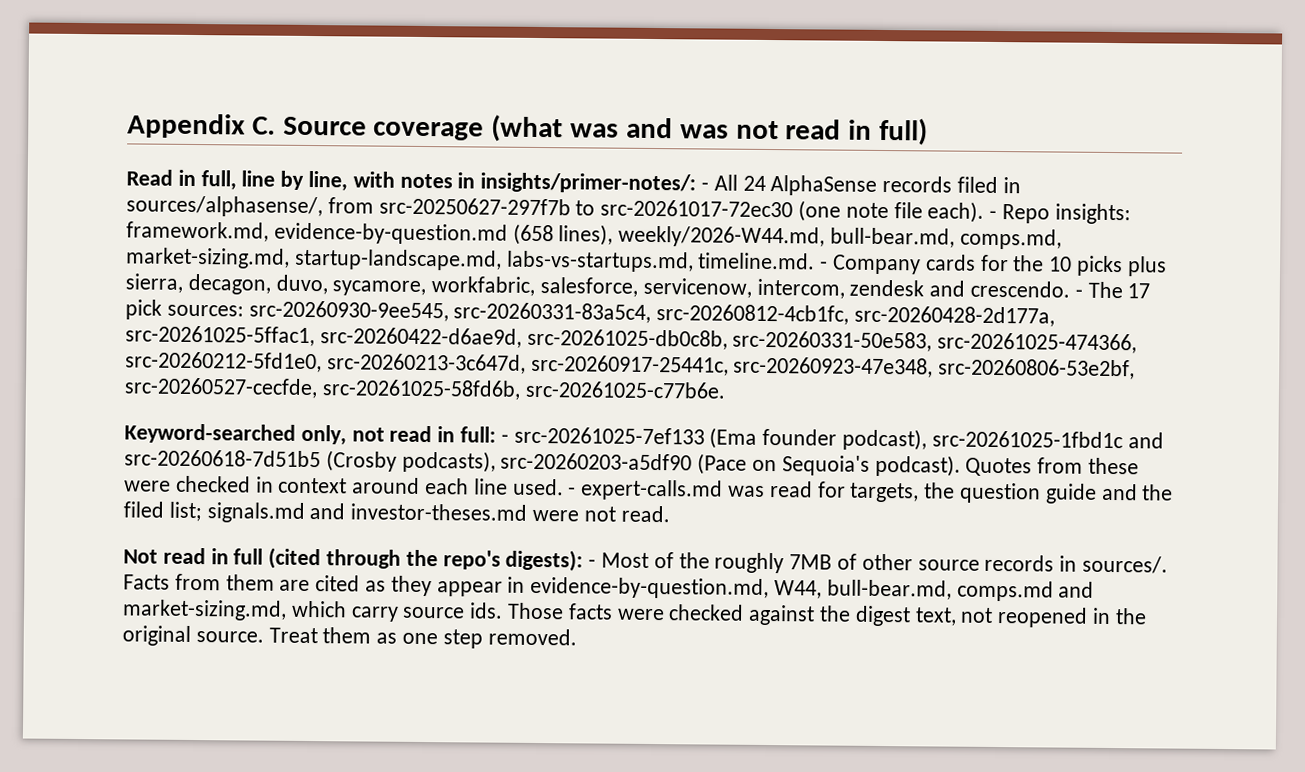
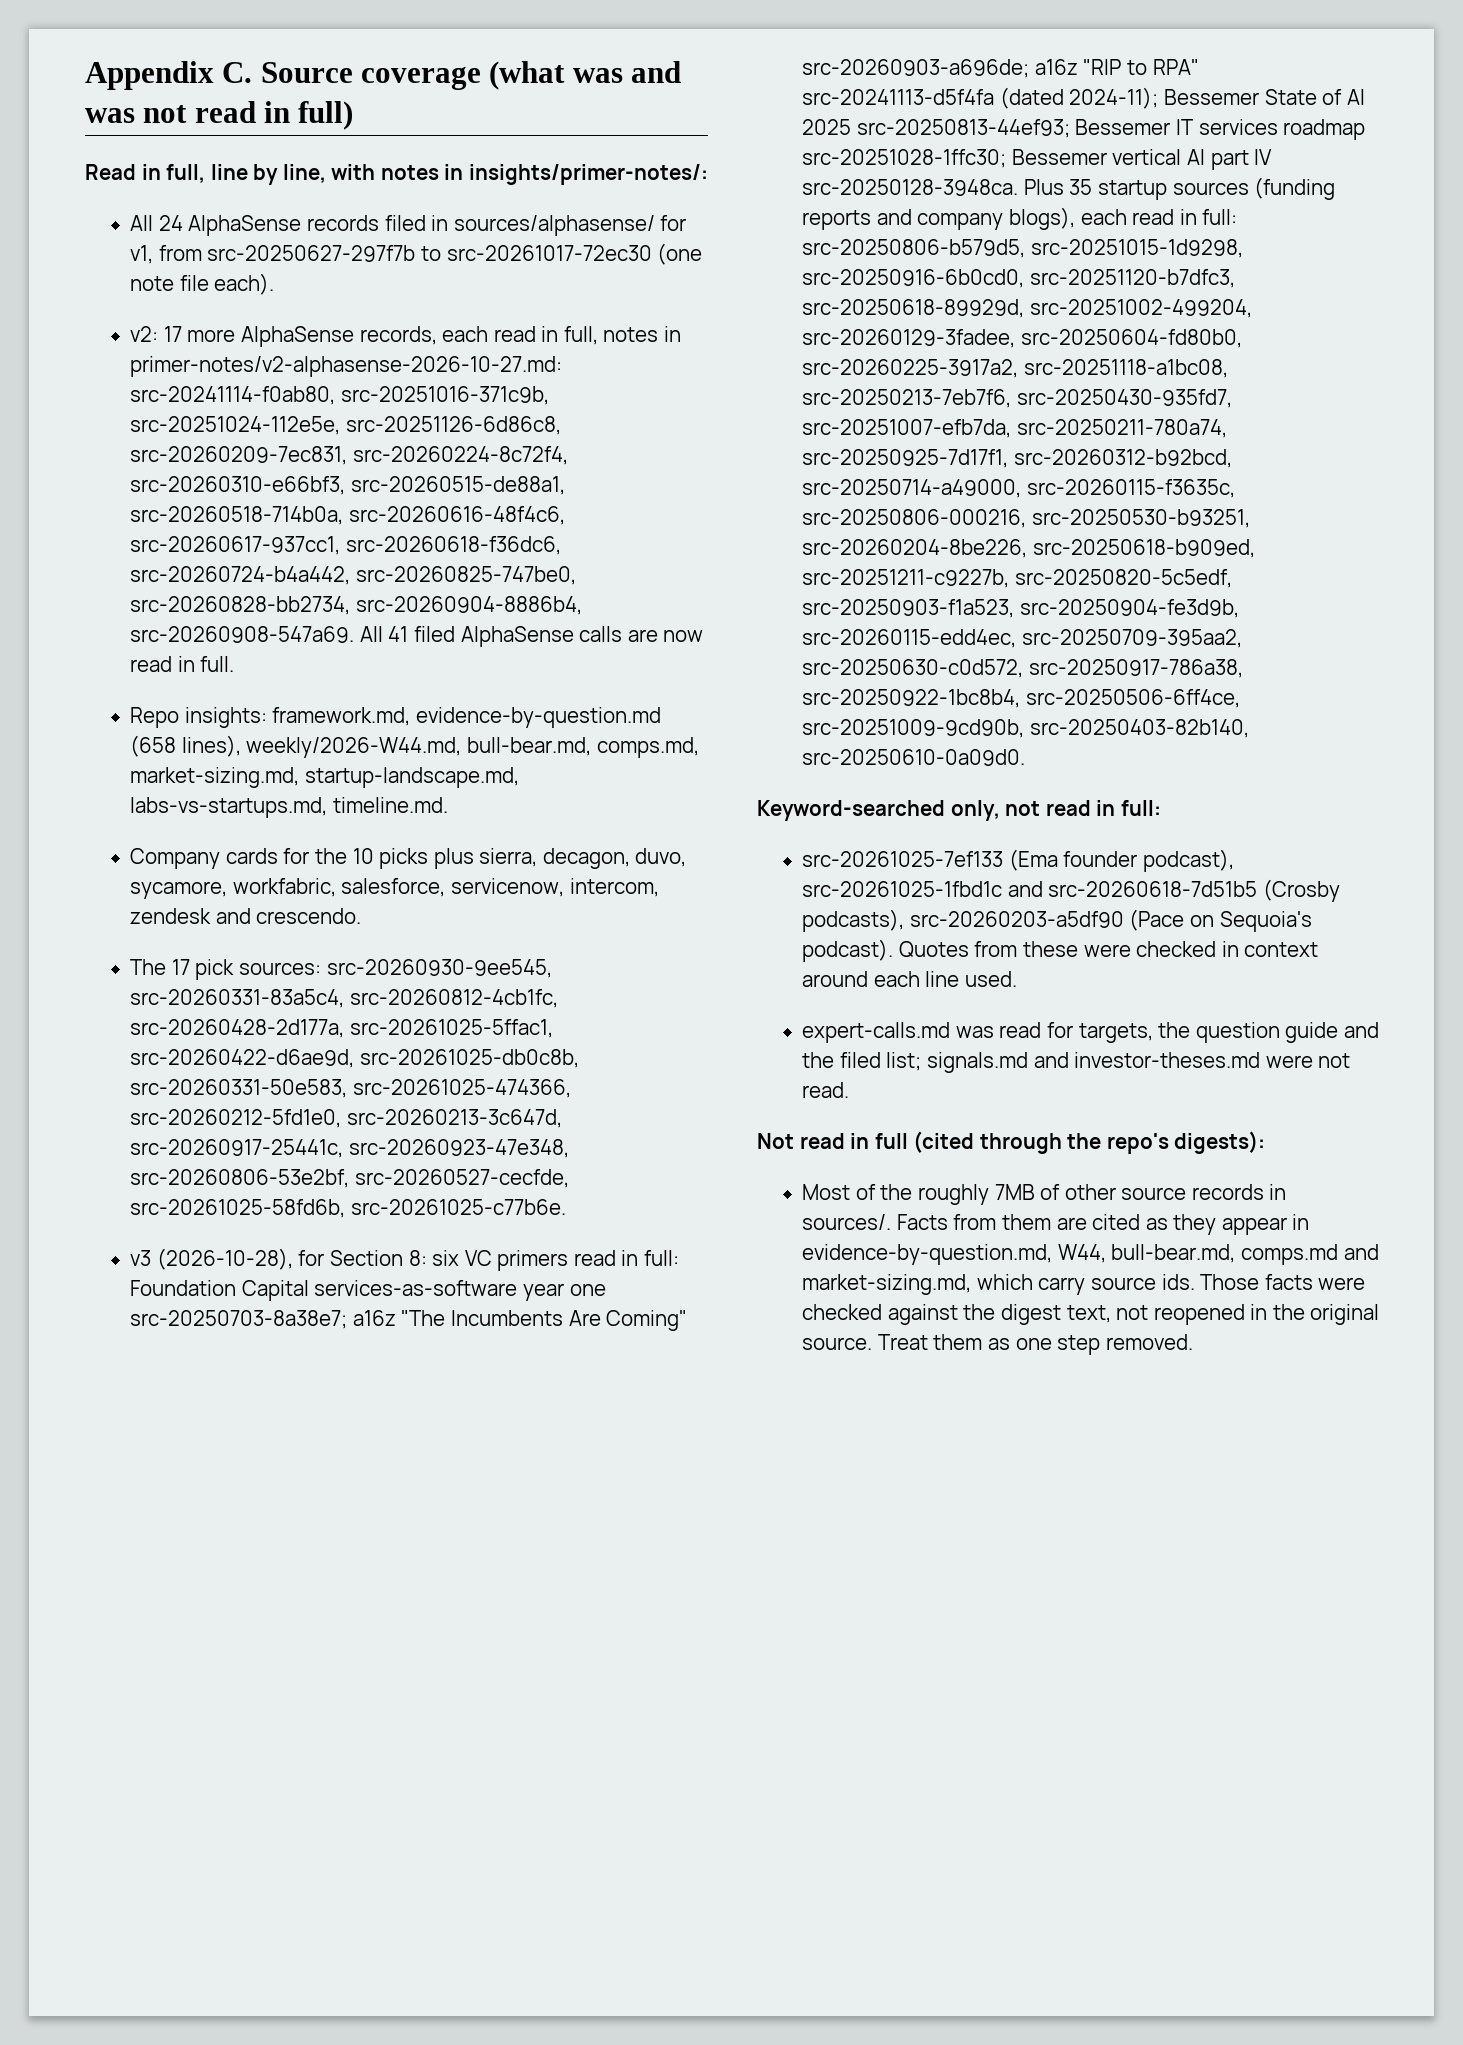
- Read in full, line by line, with notes in insights/primer-notes/: - All 24 AlphaSense records filed in sources/alphasense/, from src-20250627-297f7b to src-20261017-72ec30 (one note file each). - Repo insights:
+ Read in full, line by line, with notes in insights/primer-notes/:
+ All 24 AlphaSense records filed in sources/alphasense/ for v1, from src-20250627-297f7b to src-20261017-72ec30 (one note file each).
+ v2: 17 more AlphaSense records, each read in full, notes in primer-notes/v2-alphasense-2026-10-27.md: src-20241114-f0ab80, src-20251016-371c9b, src-20251024-112e5e, src-20251126-6d86c8, src-20260209-7ec831, src-20260224-8c72f4, src-20260310-e66bf3, src-20260515-de88a1, src-20260518-714b0a, src-20260616-48f4c6, src-20260617-937cc1, src-20260618-f36dc6, src-20260724-b4a442, src-20260825-747be0, src-20260828-bb2734, src-20260904-8886b4, src-20260908-547a69. All 41 filed AlphaSense calls are now read in full.
+ Repo insights:
- framework.md, evidence-by-question.md (658 lines), weekly/2026-W44.md, bull-bear.md, comps.md, market-sizing.md, startup-landscape.md, labs-vs-startups.md, timeline.md. - Company cards for the 10 picks plus sierra, decagon, duvo, sycamore, workfabric, salesforce, servicenow, intercom, zendesk and crescendo. - The 17 pick sources:
+ framework.md, evidence-by-question.md (658 lines), weekly/2026-W44.md, bull-bear.md, comps.md, market-sizing.md, startup-landscape.md, labs-vs-startups.md, timeline.md.
+ Company cards for the 10 picks plus sierra, decagon, duvo, sycamore, workfabric, salesforce, servicenow, intercom, zendesk and crescendo.
+ The 17 pick sources:
+ v3 (2026-10-28), for Section 8: six VC primers read in full: Foundation Capital services-as-software year one src-20250703-8a38e7; a16z "The Incumbents Are Coming" src-20260903-a696de; a16z "RIP to RPA" src-20241113-d5f4fa (dated 2024-11); Bessemer State of AI 2025 src-20250813-44ef93; Bessemer IT services roadmap src-20251028-1ffc30; Bessemer vertical AI part IV src-20250128-3948ca. Plus 35 startup sources (funding reports and company blogs), each read in full: src-20250806-b579d5, src-20251015-1d9298, src-20250916-6b0cd0, src-20251120-b7dfc3, src-20250618-89929d, src-20251002-499204, src-20260129-3fadee, src-20250604-fd80b0, src-20260225-3917a2, src-20251118-a1bc08, src-20250213-7eb7f6, src-20250430-935fd7, src-20251007-efb7da, src-20250211-780a74, src-20250925-7d17f1, src-20260312-b92bcd, src-20250714-a49000, src-20260115-f3635c, src-20250806-000216, src-20250530-b93251, src-20260204-8be226, src-20250618-b909ed, src-20251211-c9227b, src-20250820-5c5edf, src-20250903-f1a523, src-20250904-fe3d9b, src-20260115-edd4ec, src-20250709-395aa2, src-20250630-c0d572, src-20250917-786a38, src-20250922-1bc8b4, src-20250506-6ff4ce, src-20251009-9cd90b, src-20250403-82b140, src-20250610-0a09d0.
- Keyword-searched only, not read in full: - src-20261025-7ef133 (Ema founder podcast), src-20261025-1fbd1c and src-20260618-7d51b5 (Crosby podcasts), src-20260203-a5df90 (Pace on Sequoia's podcast).
+ Keyword-searched only, not read in full:
+ src-20261025-7ef133 (Ema founder podcast), src-20261025-1fbd1c and src-20260618-7d51b5 (Crosby podcasts), src-20260203-a5df90 (Pace on Sequoia's podcast).
- Quotes from these were checked in context around each line used. - expert-calls.md was read for targets, the question guide and the filed list; signals.md and investor-theses.md were not read.
+ Quotes from these were checked in context around each line used.
+ expert-calls.md was read for targets, the question guide and the filed list; signals.md and investor-theses.md were not read.
- Not read in full (cited through the repo's digests): - Most of the roughly 7MB of other source records in sources/.
+ Not read in full (cited through the repo's digests):
+ Most of the roughly 7MB of other source records in sources/.

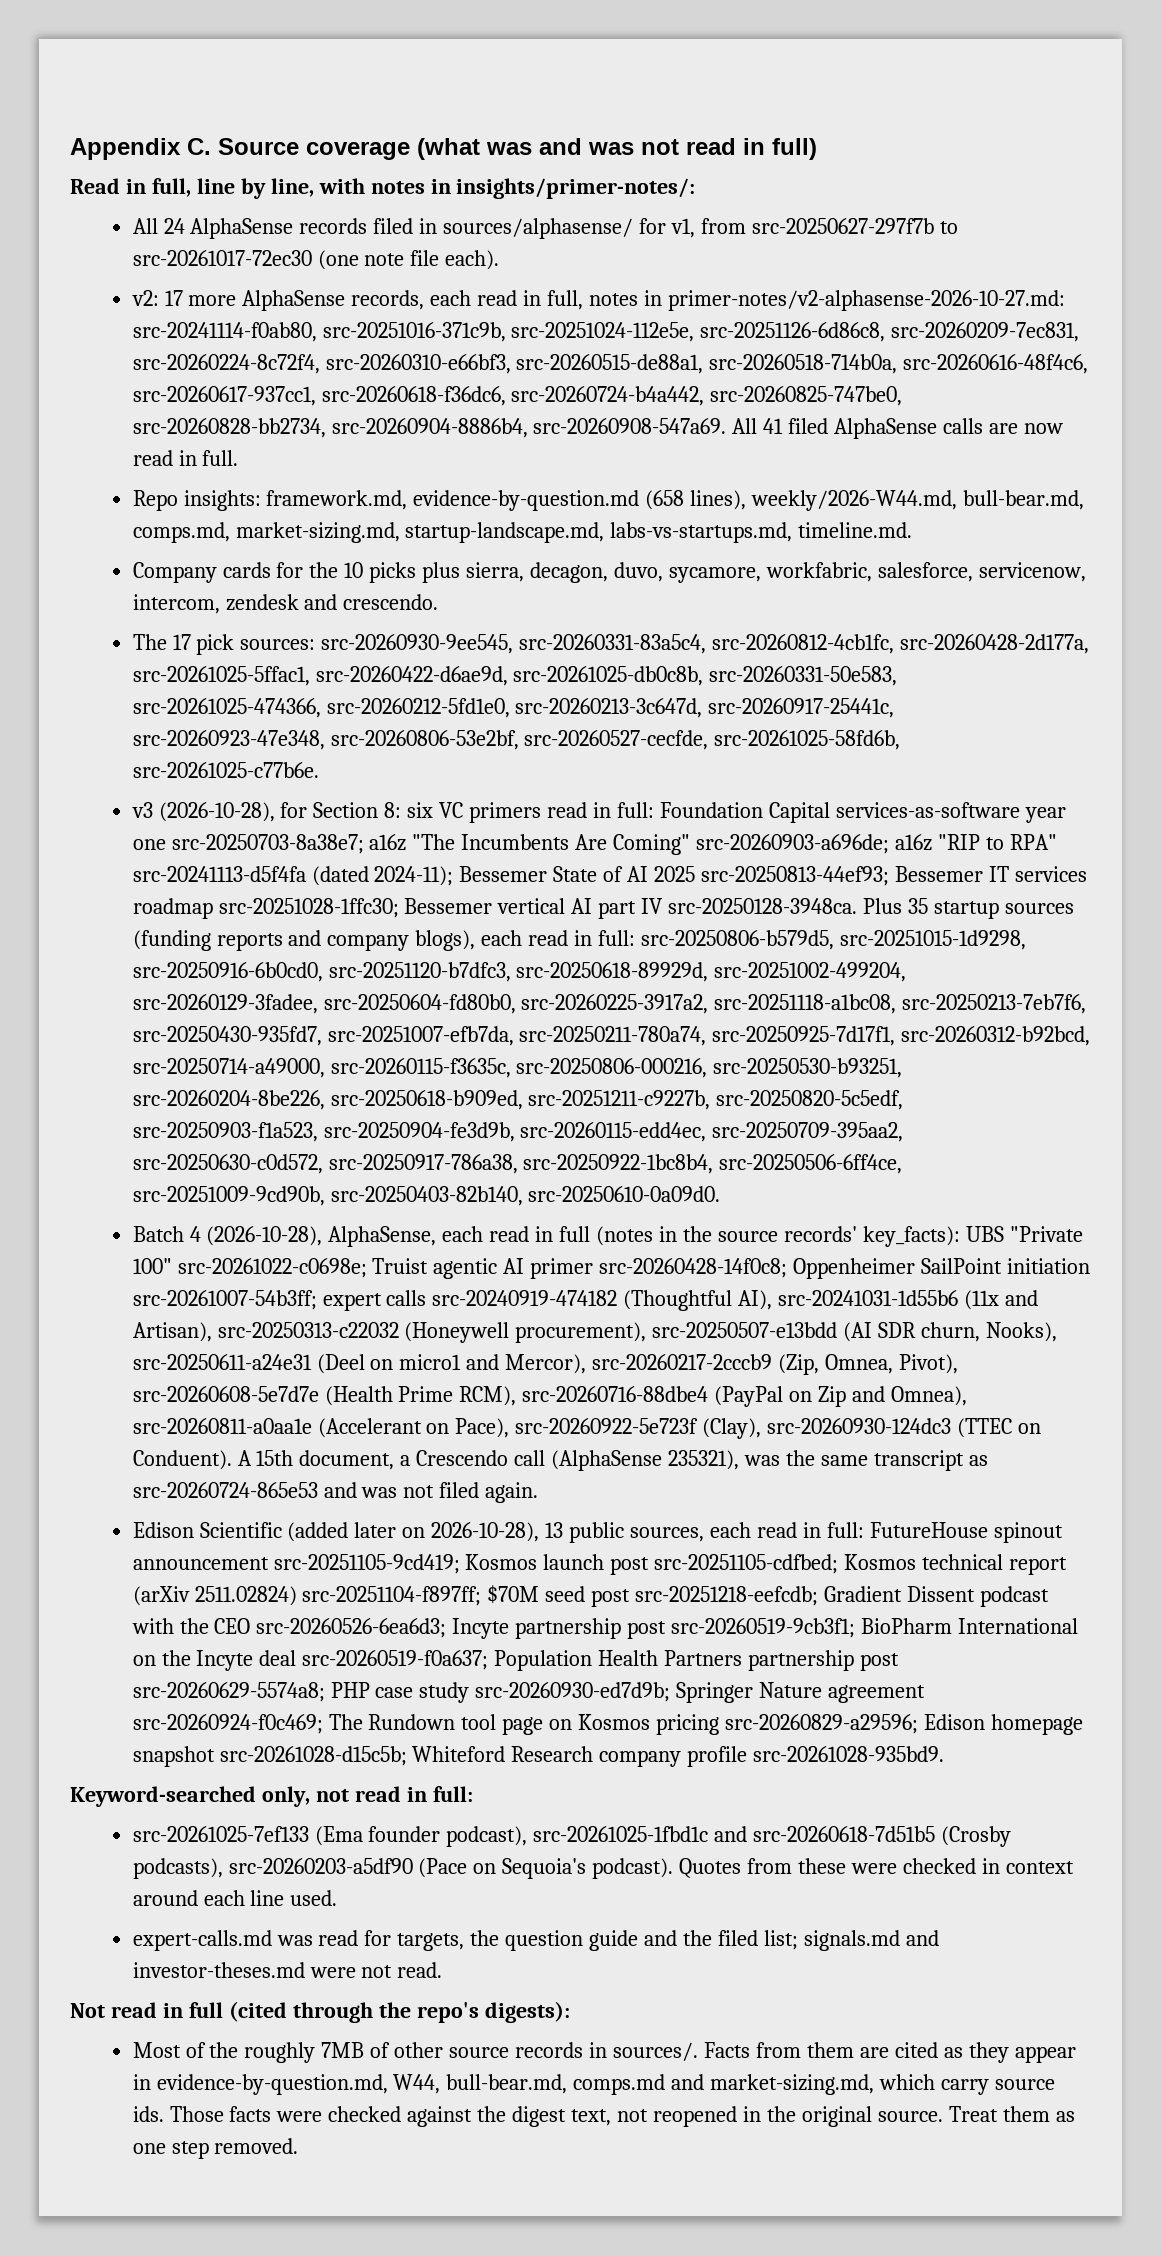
+ Batch 4 (2026-10-28), AlphaSense, each read in full (notes in the source records' key_facts): UBS "Private 100" src-20261022-c0698e; Truist agentic AI primer src-20260428-14f0c8; Oppenheimer SailPoint initiation src-20261007-54b3ff; expert calls src-20240919-474182 (Thoughtful AI), src-20241031-1d55b6 (11x and Artisan), src-20250313-c22032 (Honeywell procurement), src-20250507-e13bdd (AI SDR churn, Nooks), src-20250611-a24e31 (Deel on micro1 and Mercor), src-20260217-2cccb9 (Zip, Omnea, Pivot), src-20260608-5e7d7e (Health Prime RCM), src-20260716-88dbe4 (PayPal on Zip and Omnea), src-20260811-a0aa1e (Accelerant on Pace), src-20260922-5e723f (Clay), src-20260930-124dc3 (TTEC on Conduent). A 15th document, a Crescendo call (AlphaSense 235321), was the same transcript as src-20260724-865e53 and was not filed again.
+ Edison Scientific (added later on 2026-10-28), 13 public sources, each read in full: FutureHouse spinout announcement src-20251105-9cd419; Kosmos launch post src-20251105-cdfbed; Kosmos technical report (arXiv 2511.02824) src-20251104-f897ff; $70M seed post src-20251218-eefcdb; Gradient Dissent podcast with the CEO src-20260526-6ea6d3; Incyte partnership post src-20260519-9cb3f1; BioPharm International on the Incyte deal src-20260519-f0a637; Population Health Partners partnership post src-20260629-5574a8; PHP case study src-20260930-ed7d9b; Springer Nature agreement src-20260924-f0c469; The Rundown tool page on Kosmos pricing src-20260829-a29596; Edison homepage snapshot src-20261028-d15c5b; Whiteford Research company profile src-20261028-935bd9.

